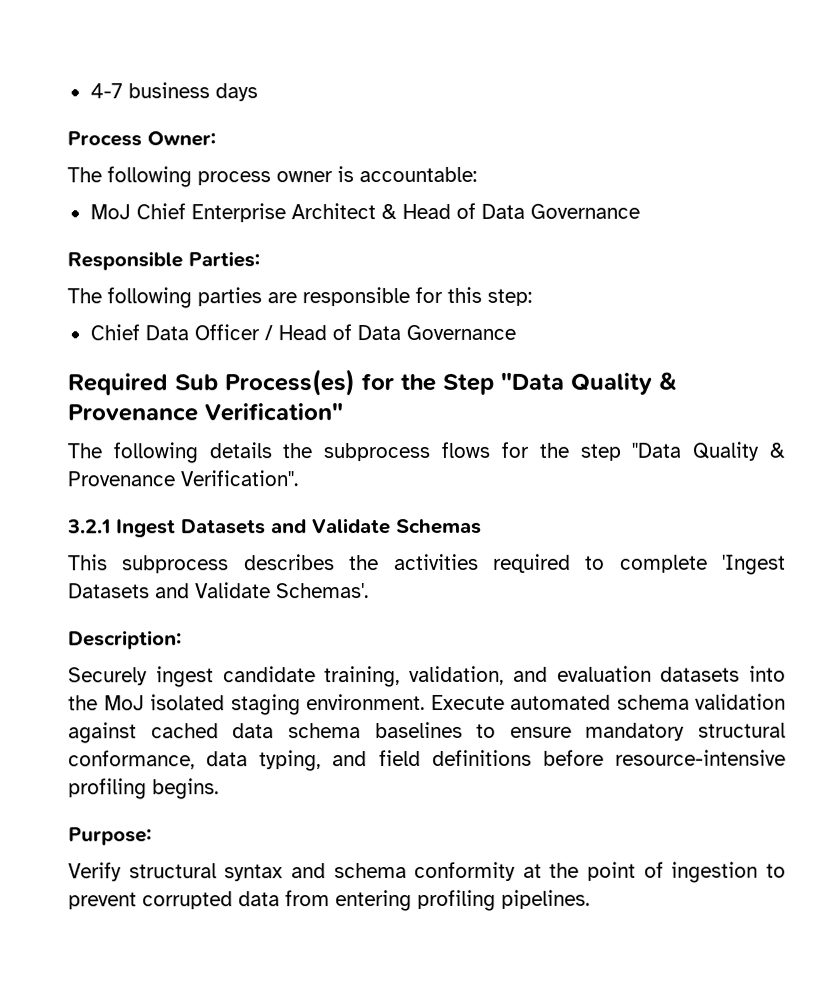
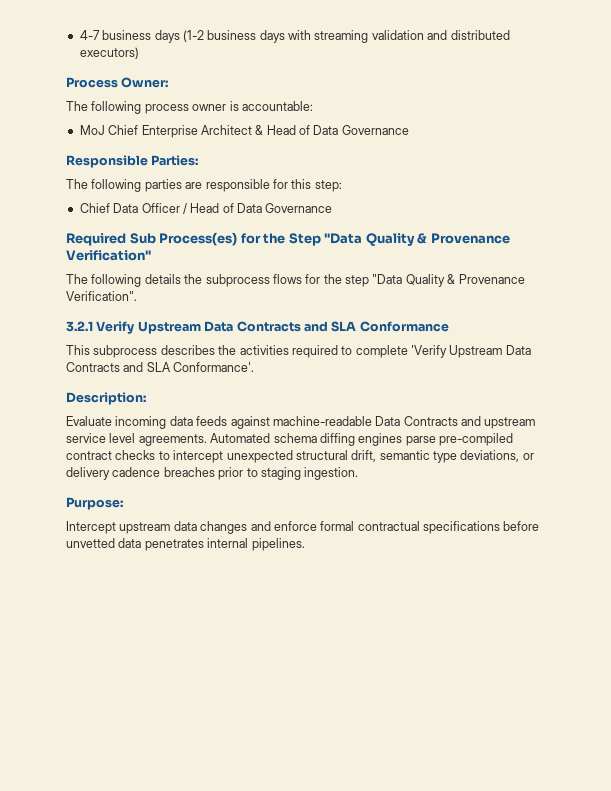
- 4-7 business days
+ 4-7 business days (1-2 business days with streaming validation and distributed executors)
- 3.2.1 Ingest Datasets and Validate Schemas
+ 3.2.1 Verify Upstream Data Contracts and SLA Conformance
- This subprocess describes the activities required to complete 'Ingest Datasets and Validate Schemas'.
+ This subprocess describes the activities required to complete 'Verify Upstream Data Contracts and SLA Conformance'.
  Description:
- Securely ingest candidate training, validation, and evaluation datasets into the MoJ isolated staging environment. Execute automated schema validation against cached data schema baselines to ensure mandatory structural conformance, data typing, and field definitions before resource-intensive profiling begins.
+ Evaluate incoming data feeds against machine-readable Data Contracts and upstream service level agreements. Automated schema diffing engines parse pre-compiled contract checks to intercept unexpected structural drift, semantic type deviations, or delivery cadence breaches prior to staging ingestion.
  Purpose:
- Verify structural syntax and schema conformity at the point of ingestion to prevent corrupted data from entering profiling pipelines.
+ Intercept upstream data changes and enforce formal contractual specifications before unvetted data penetrates internal pipelines.

